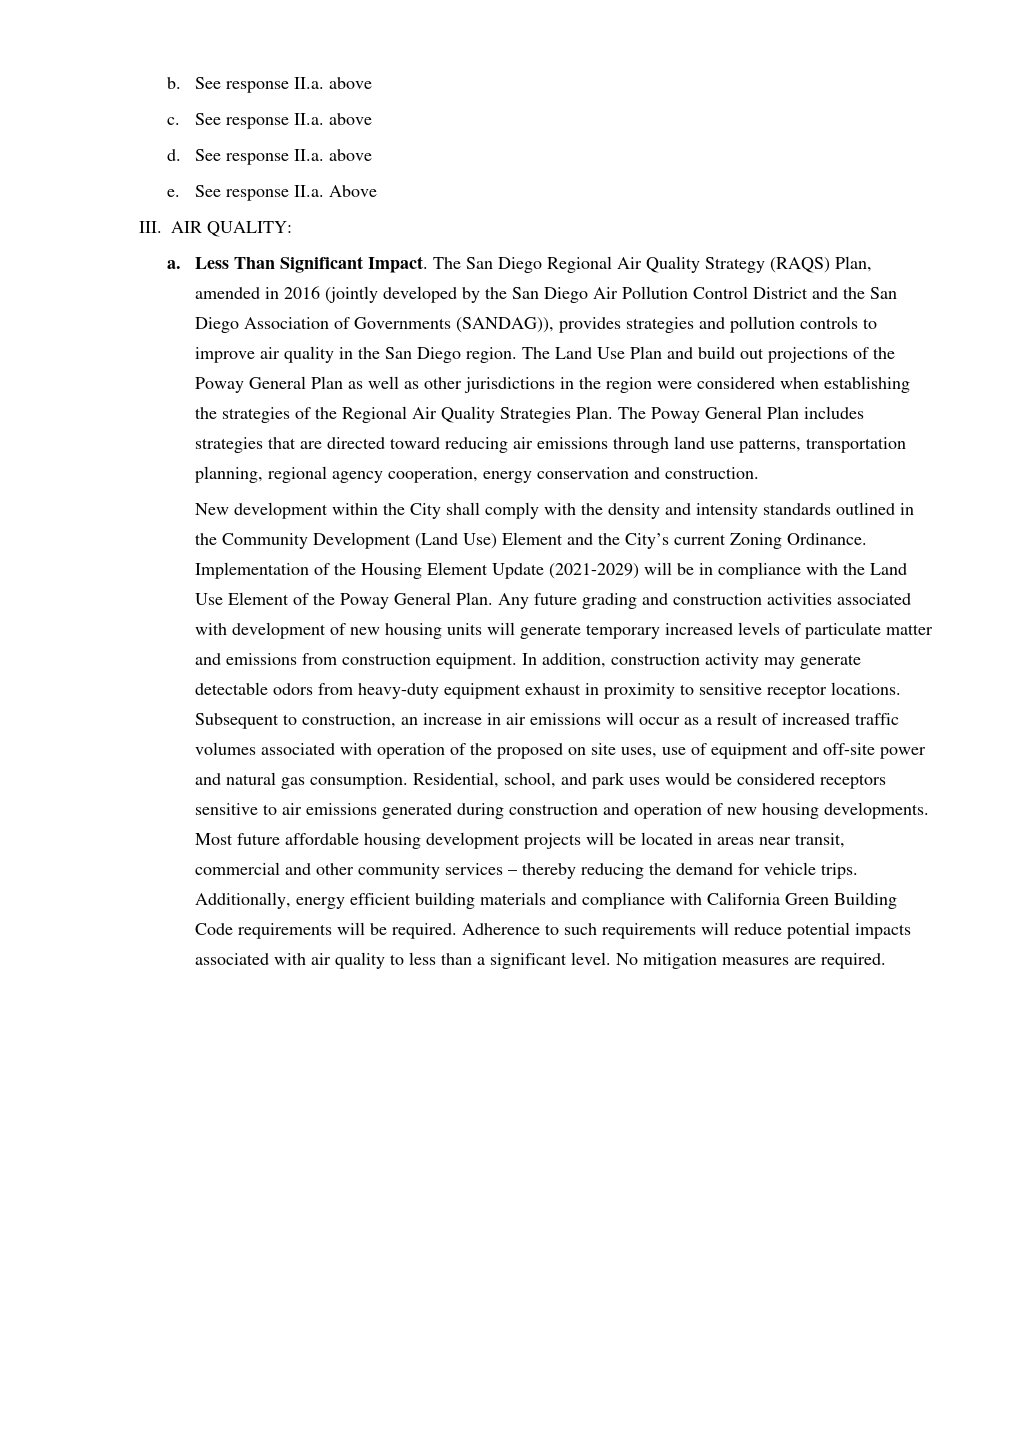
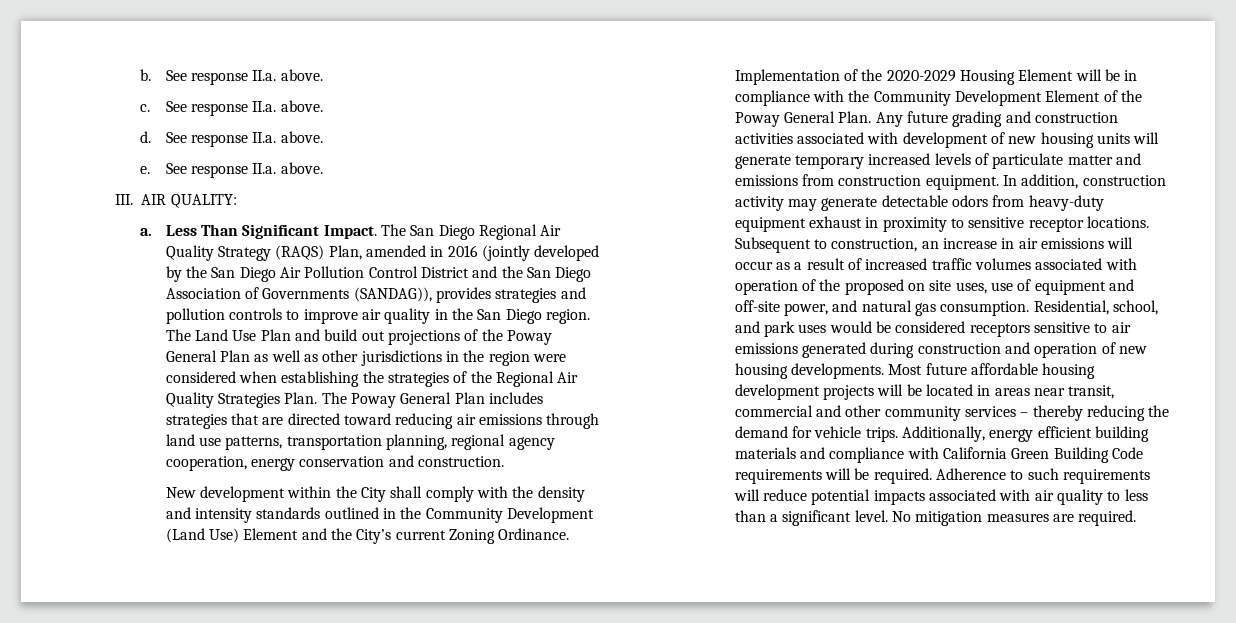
- b. See response II.a. above
+ b. See response II.a. above.
- c. See response II.a. above
+ c. See response II.a. above.
- d. See response II.a. above
+ d. See response II.a. above.
- e. See response II.a. Above
+ e. See response II.a. above.
- Implementation of the Housing Element Update (2021-2029) will be in compliance with the Land Use Element of the Poway General Plan.
+ Implementation of the 2020-2029 Housing Element will be in compliance with the Community Development Element of the Poway General Plan.
- Subsequent to construction, an increase in air emissions will occur as a result of increased traffic volumes associated with operation of the proposed on site uses, use of equipment and off-site power and natural gas consumption.
+ Subsequent to construction, an increase in air emissions will occur as a result of increased traffic volumes associated with operation of the proposed on site uses, use of equipment and off-site power, and natural gas consumption.

